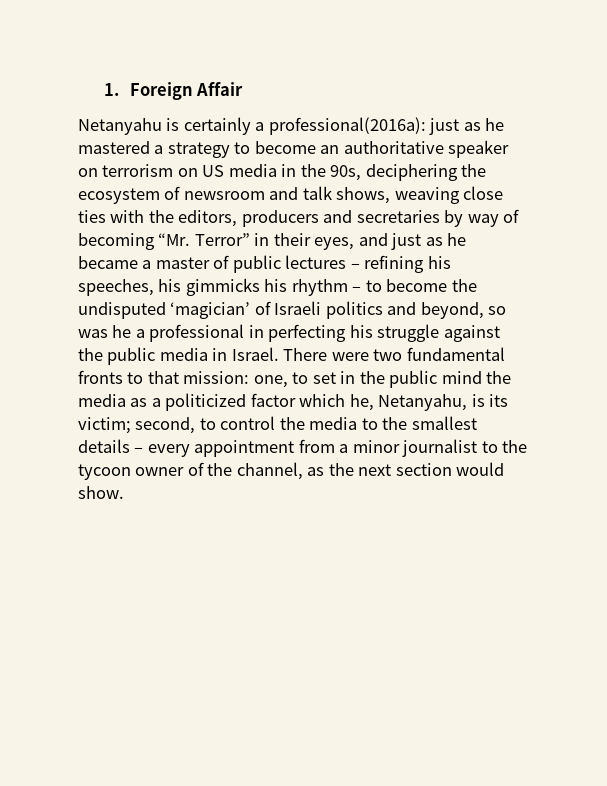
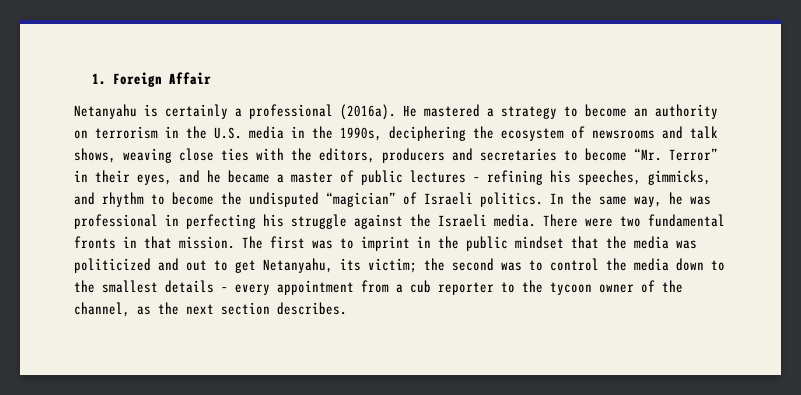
- Netanyahu is certainly a professional(2016a): just as he mastered a strategy to become an authoritative speaker on terrorism on US media in the 90s, deciphering the ecosystem of newsroom and talk shows, weaving close ties with the editors, producers and secretaries by way of becoming “Mr. Terror” in their eyes, and just as he became a master of public lectures – refining his speeches, his gimmicks his rhythm – to become the undisputed ‘magician’ of Israeli politics and beyond, so was he a professional in perfecting his struggle against the public media in Israel.
+ Netanyahu is certainly a professional (2016a). He mastered a strategy to become an authority on terrorism in the U.S. media in the 1990s, deciphering the ecosystem of newsrooms and talk shows, weaving close ties with the editors, producers and secretaries to become “Mr. Terror” in their eyes, and he became a master of public lectures – refining his speeches, gimmicks, and rhythm to become the undisputed “magician” of Israeli politics. In the same way, he was professional in perfecting his struggle against the Israeli media.
- There were two fundamental fronts to that mission: one, to set in the public mind the media as a politicized factor which he, Netanyahu, is its victim; second, to control the media to the smallest details – every appointment from a minor journalist to the tycoon owner of the channel, as the next section would show.
+ There were two fundamental fronts in that mission. The first was to imprint in the public mindset that the media was politicized and out to get Netanyahu, its victim; the second was to control the media down to the smallest details – every appointment from a cub reporter to the tycoon owner of the channel, as the next section describes.

